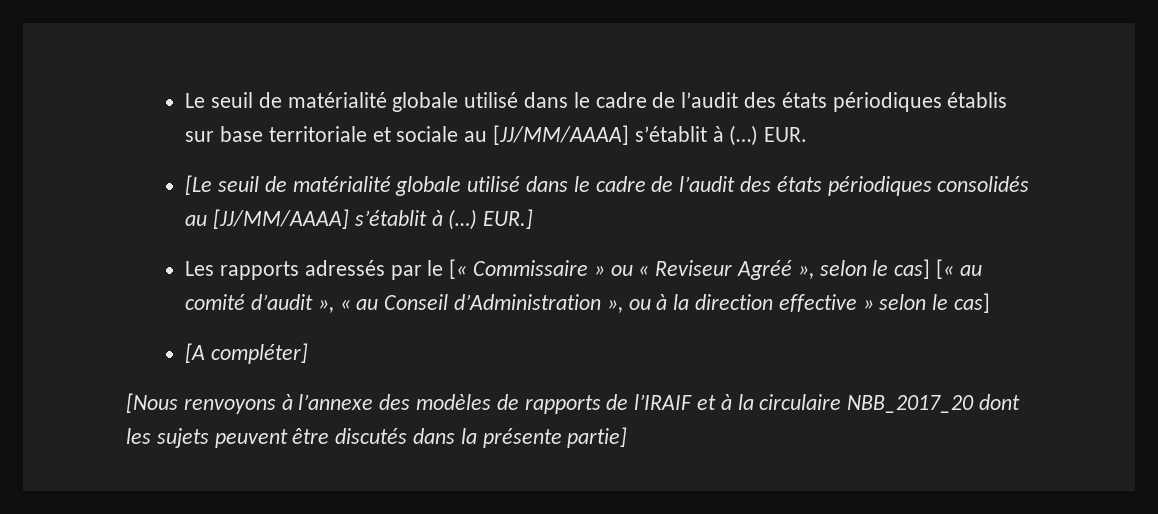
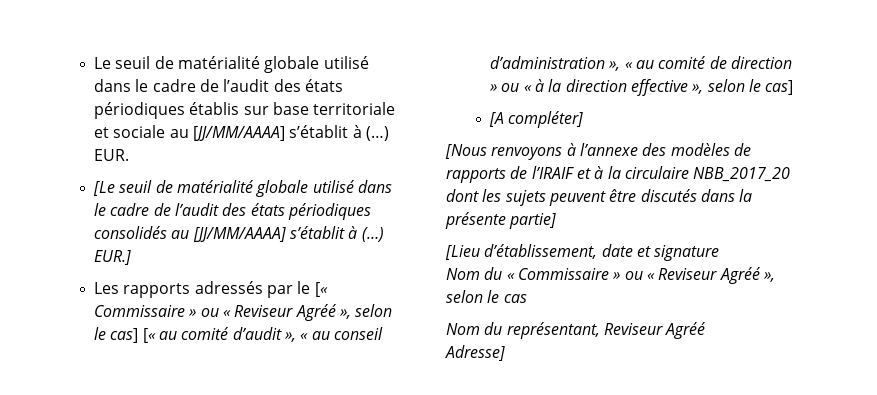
- Les rapports adressés par le [« Commissaire » ou « Reviseur Agréé », selon le cas] [« au comité d’audit », « au Conseil d’Administration », ou à la direction effective » selon le cas]
+ Les rapports adressés par le [« Commissaire » ou « Reviseur Agréé », selon le cas] [« au comité d’audit », « au conseil d’administration », « au comité de direction » ou « à la direction effective », selon le cas]
+ [Lieu d’établissement, date et signature
+ Nom du « Commissaire » ou « Reviseur Agréé », selon le cas
+ Nom du représentant, Reviseur Agréé
+ Adresse]

